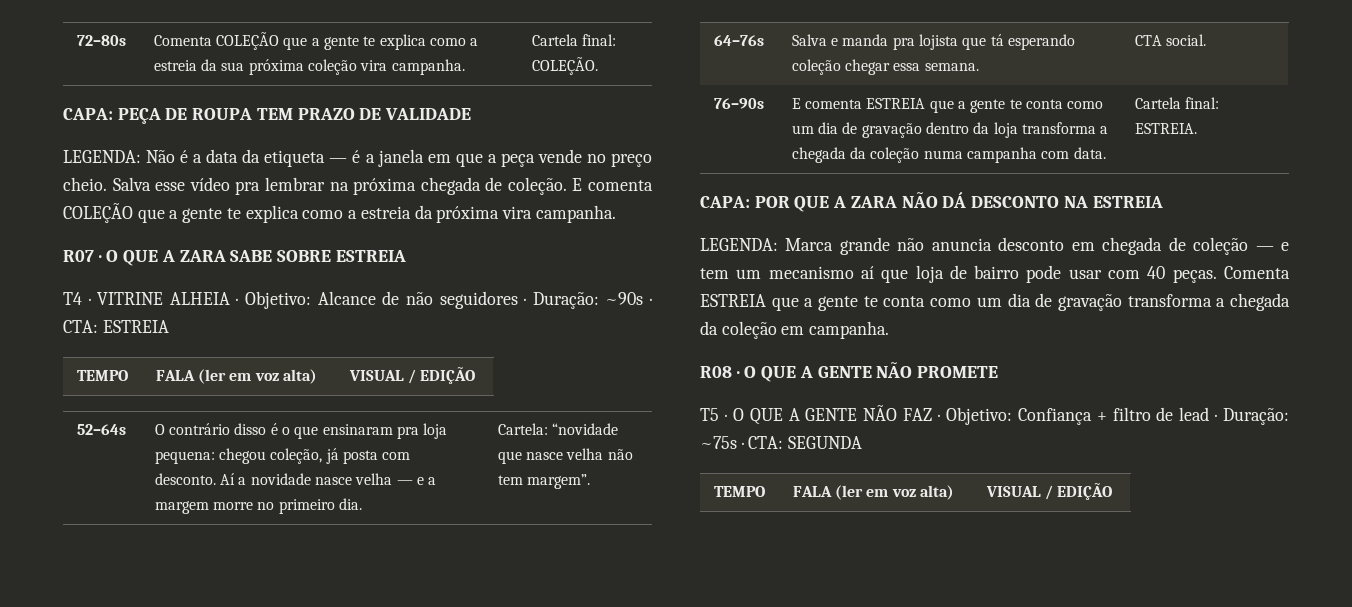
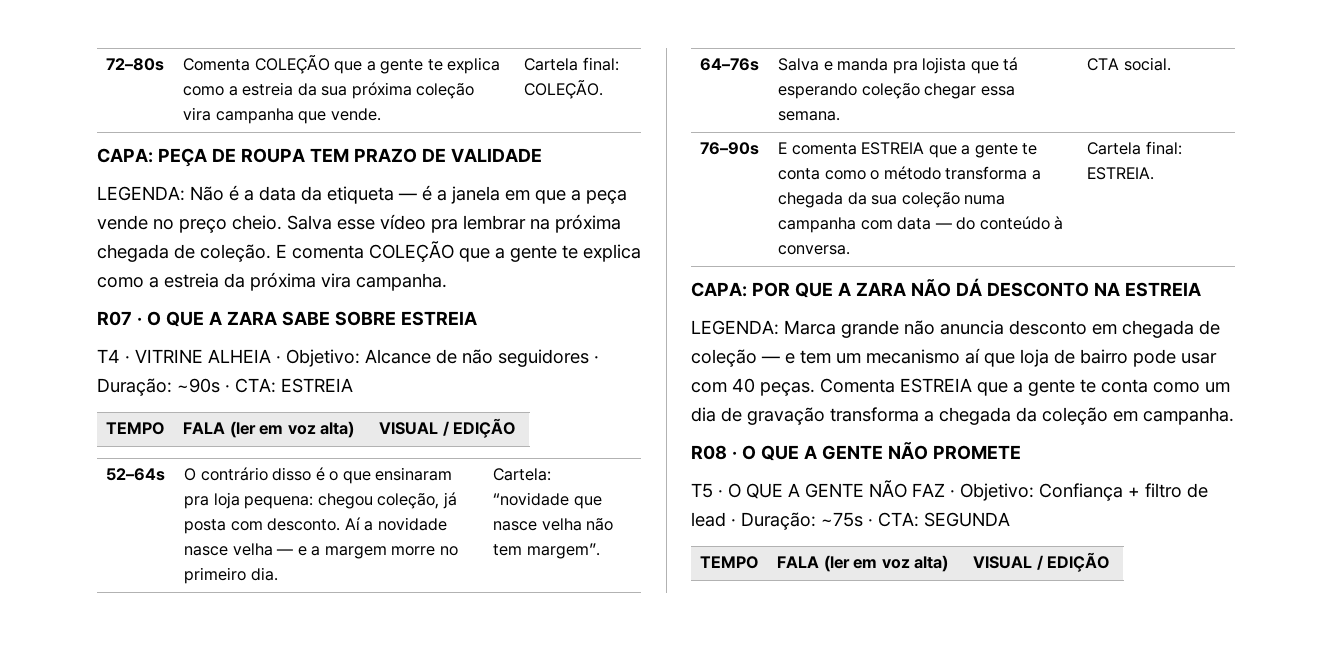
- 72–80s | Comenta COLEÇÃO que a gente te explica como a estreia da sua próxima coleção vira campanha. | Cartela final: COLEÇÃO.
+ 72–80s | Comenta COLEÇÃO que a gente te explica como a estreia da sua próxima coleção vira campanha que vende. | Cartela final: COLEÇÃO.
- 76–90s | E comenta ESTREIA que a gente te conta como um dia de gravação dentro da loja transforma a chegada da coleção numa campanha com data. | Cartela final: ESTREIA.
+ 76–90s | E comenta ESTREIA que a gente te conta como o método transforma a chegada da sua coleção numa campanha com data — do conteúdo à conversa. | Cartela final: ESTREIA.

